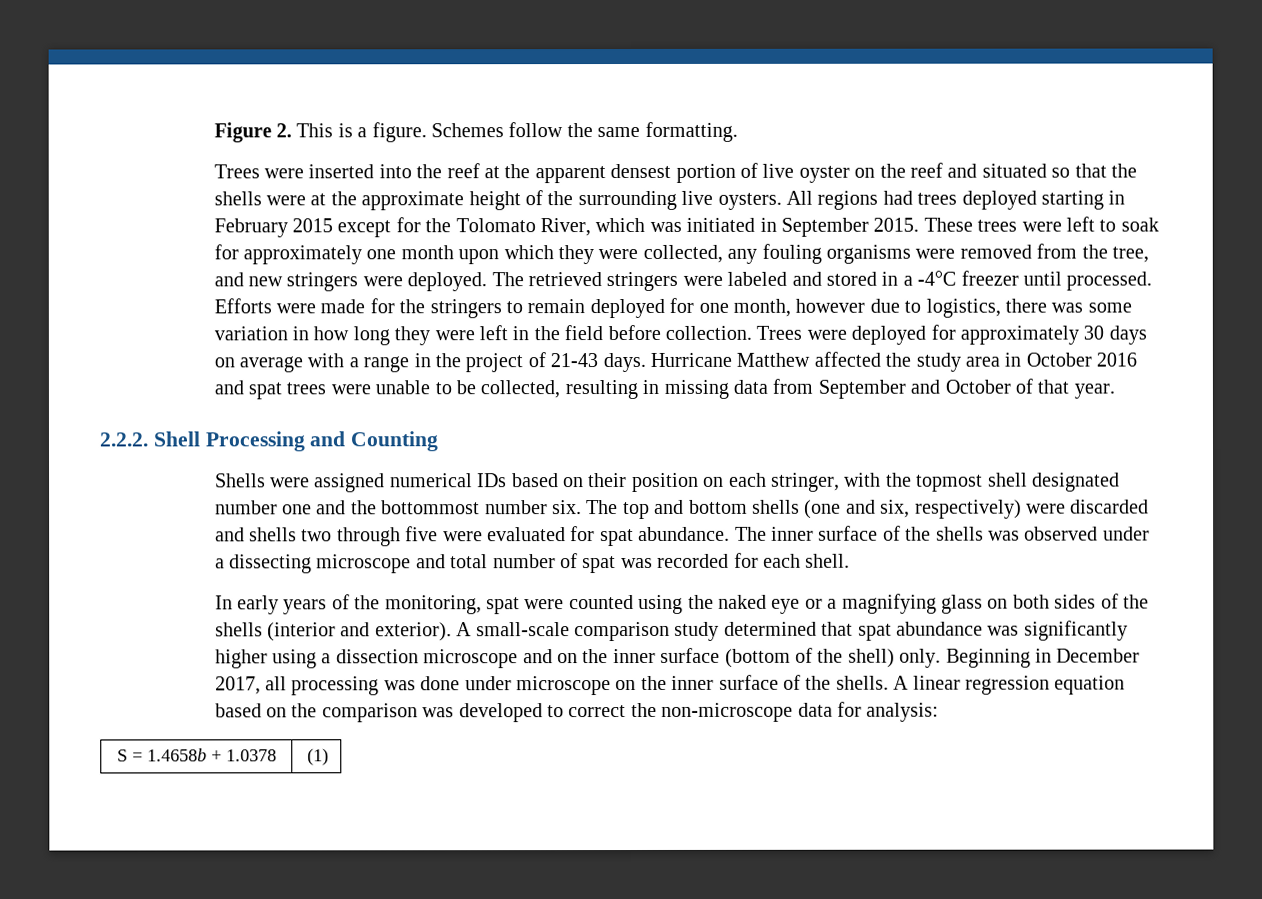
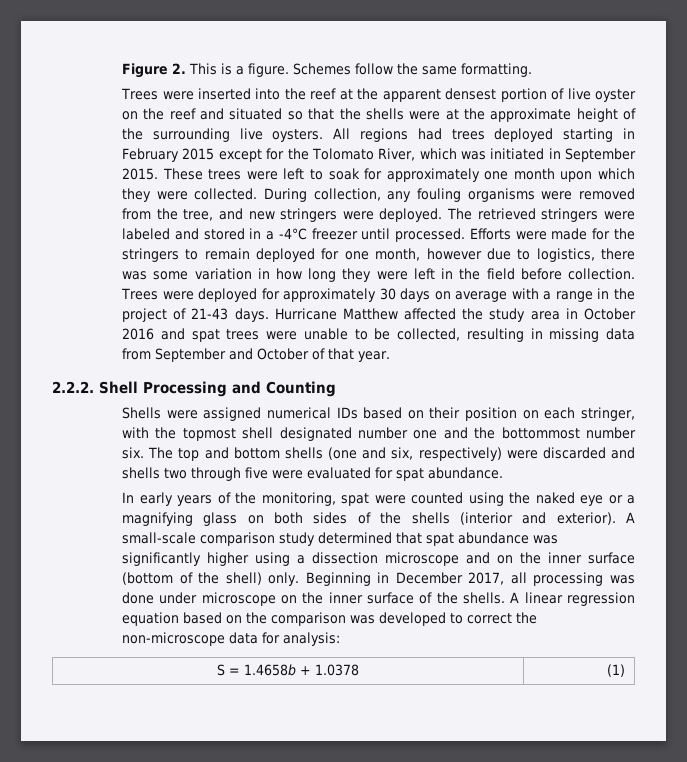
- These trees were left to soak for approximately one month upon which they were collected, any fouling organisms were removed from the tree, and new stringers were deployed.
+ These trees were left to soak for approximately one month upon which they were collected. During collection, any fouling organisms were removed from the tree, and new stringers were deployed.
- The inner surface of the shells was observed under a dissecting microscope and total number of spat was recorded for each shell.

